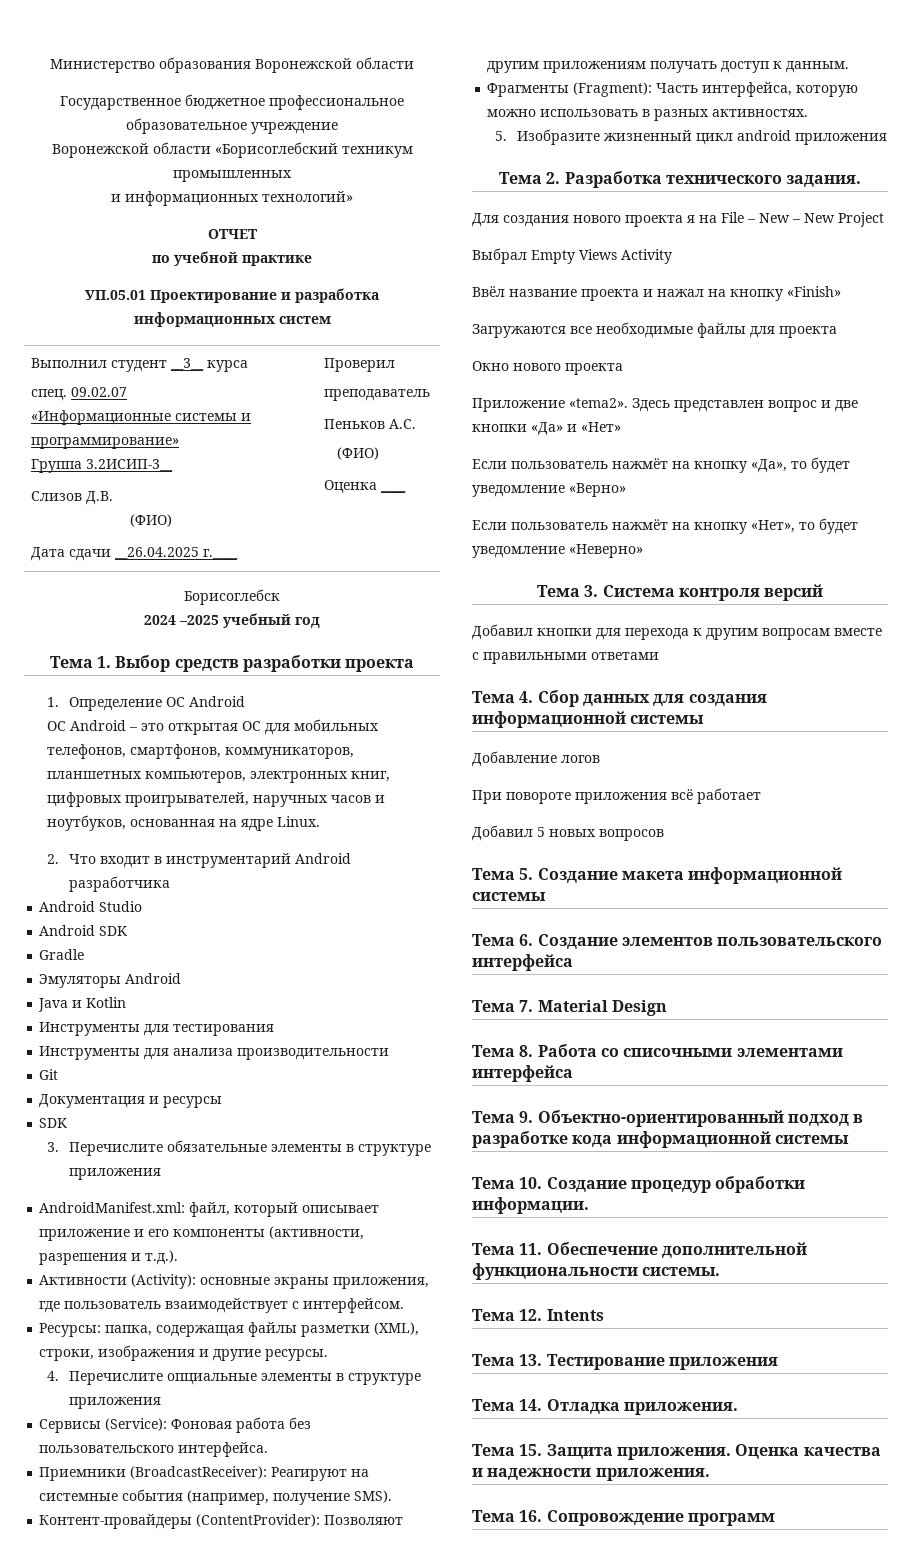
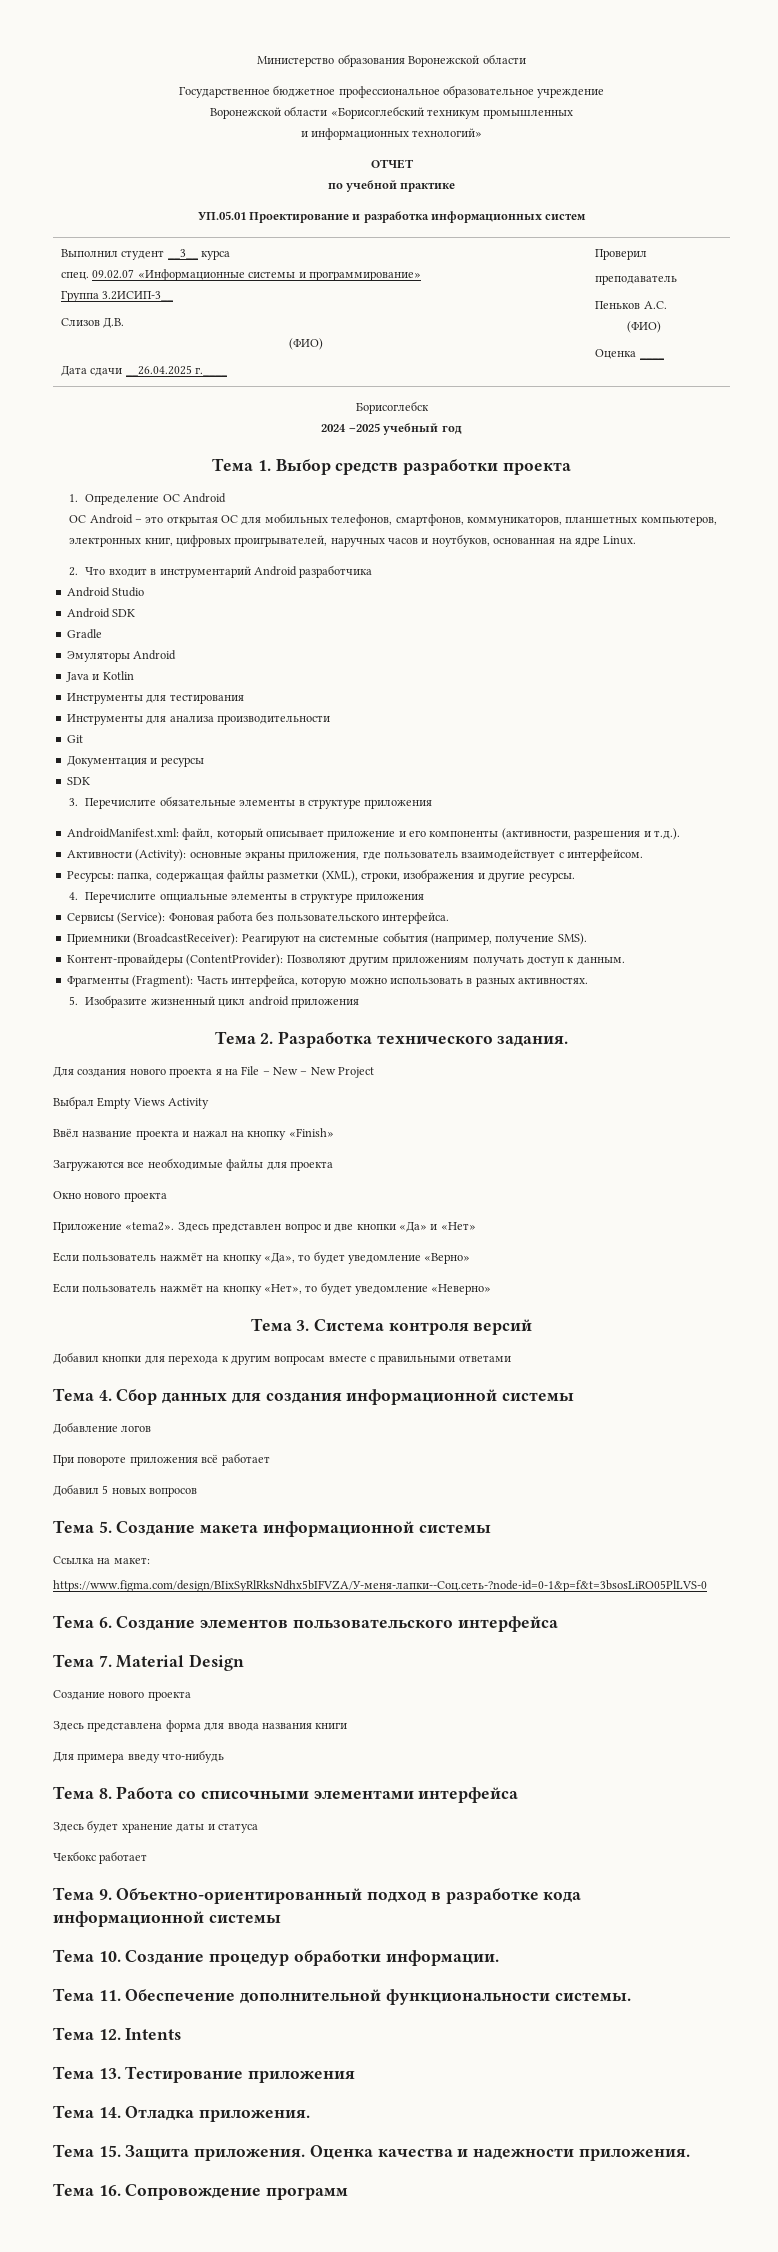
+ Ссылка на макет:
+ https://www.figma.com/design/BIixSyRlRksNdhx5bIFVZA/У-меня-лапки--Соц.сеть-?node-id=0-1&p=f&t=3bsosLiRO05PlLVS-0
+ Создание нового проекта
+ Здесь представлена форма для ввода названия книги
+ Для примера введу что-нибудь
+ Здесь будет хранение даты и статуса
+ Чекбокс работает

